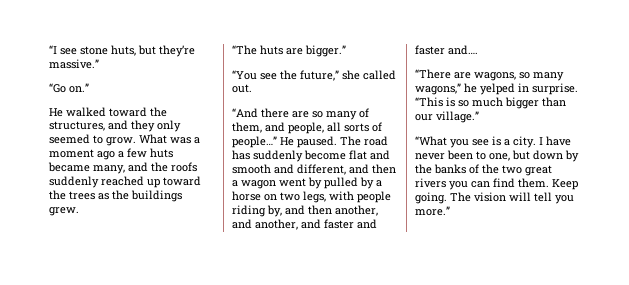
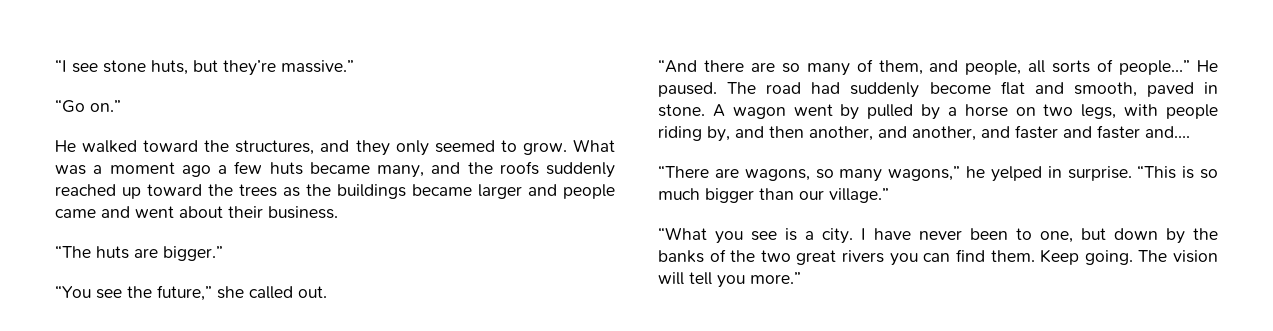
- What was a moment ago a few huts became many, and the roofs suddenly reached up toward the trees as the buildings grew.
+ What was a moment ago a few huts became many, and the roofs suddenly reached up toward the trees as the buildings became larger and people came and went about their business.
- The road has suddenly become flat and smooth and different, and then a wagon went by pulled by a horse on two legs, with people riding by, and then another, and another, and faster and faster and….
+ The road had suddenly become flat and smooth, paved in stone. A wagon went by pulled by a horse on two legs, with people riding by, and then another, and another, and faster and faster and….

